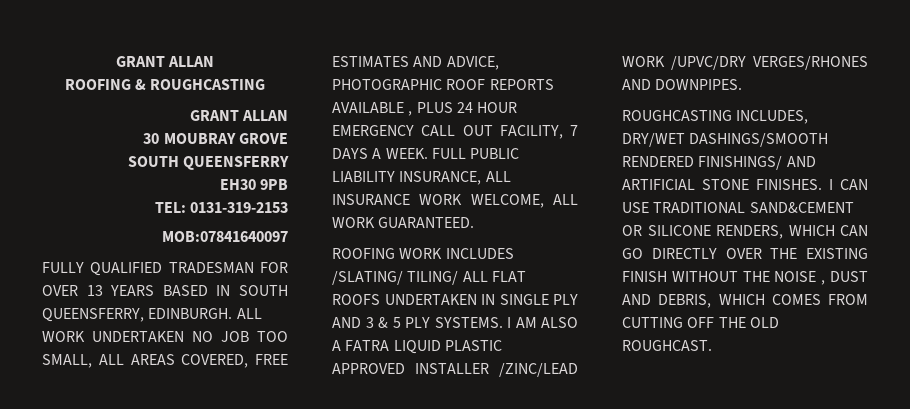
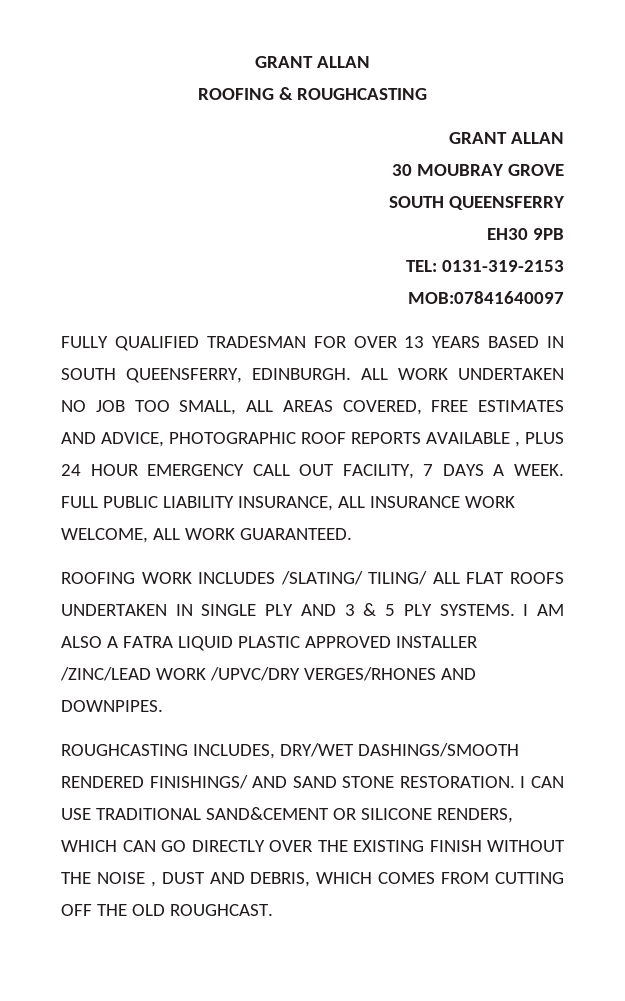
- ROUGHCASTING INCLUDES, DRY/WET DASHINGS/SMOOTH RENDERED FINISHINGS/ AND ARTIFICIAL STONE FINISHES.
+ ROUGHCASTING INCLUDES, DRY/WET DASHINGS/SMOOTH RENDERED FINISHINGS/ AND SAND STONE RESTORATION.

